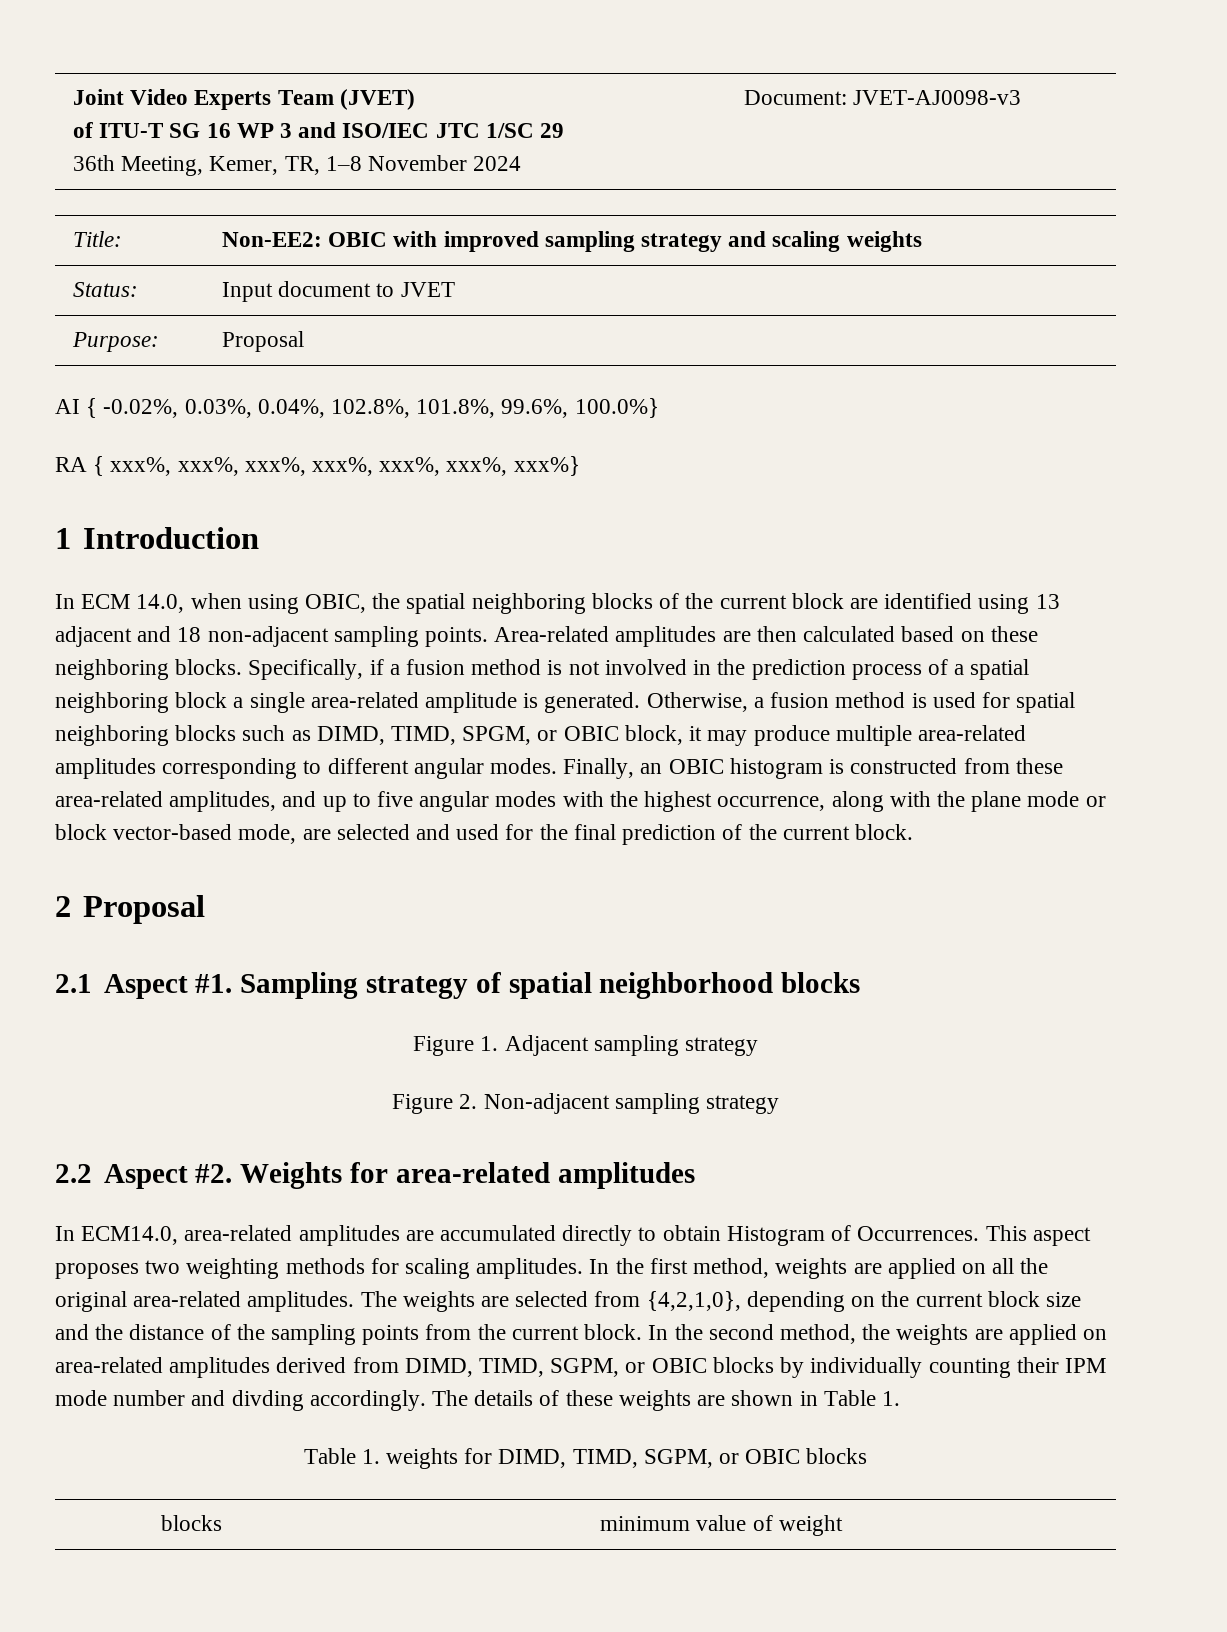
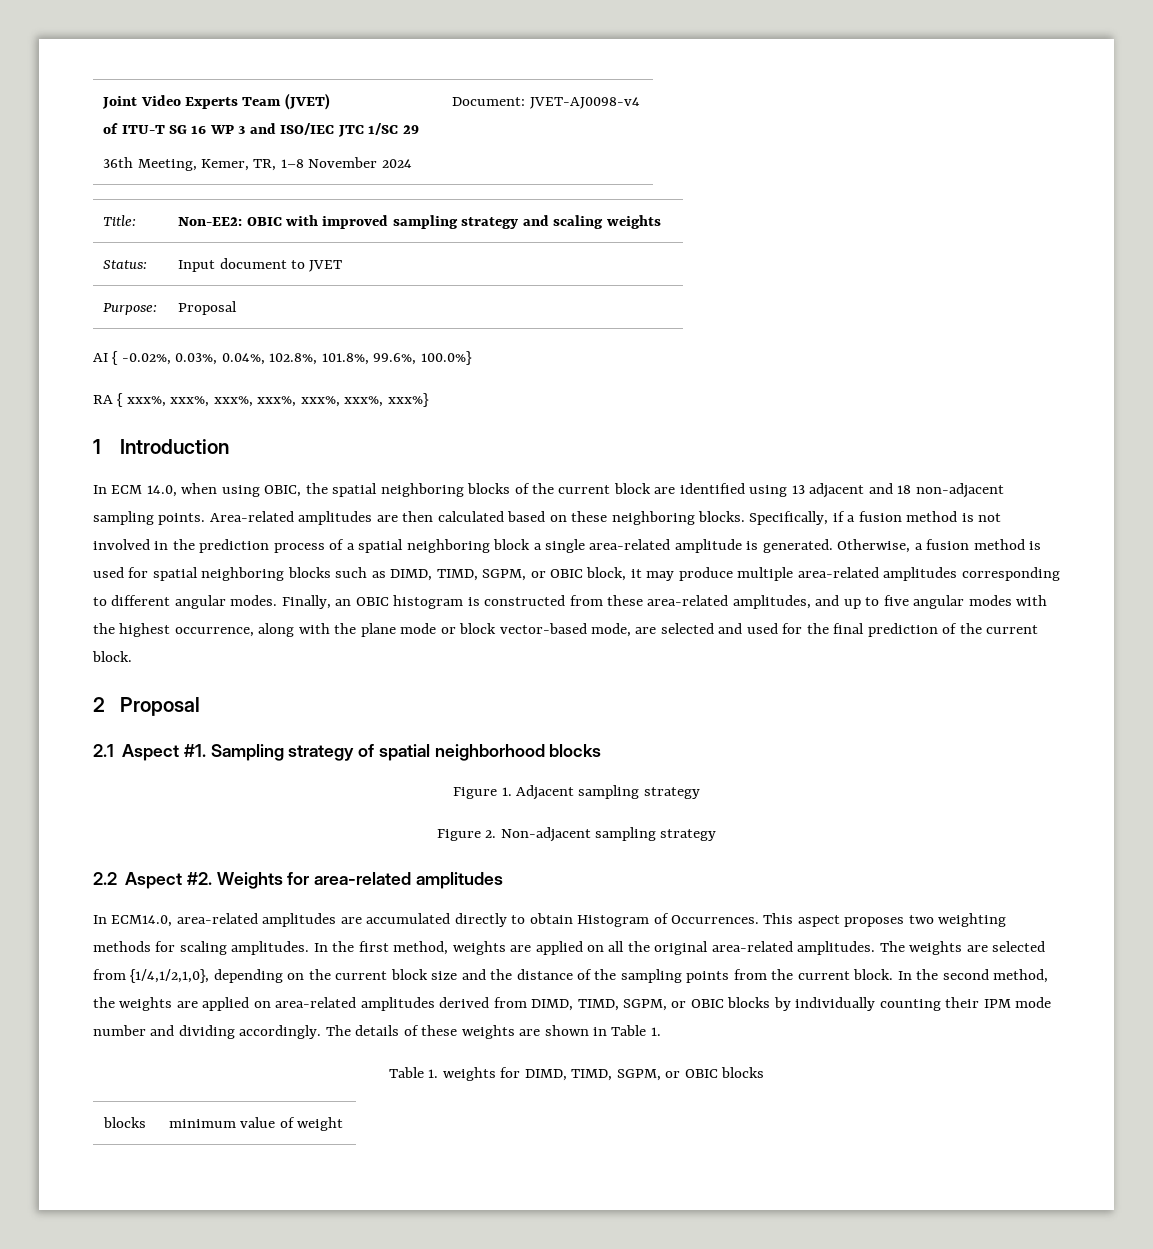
  Joint Video Experts Team (JVET)
  of ITU-T SG 16 WP 3 and ISO/IEC JTC 1/SC 29
- 36th Meeting, Kemer, TR, 1–8 November 2024 | Document: JVET-AJ0098-v3
+ 36th Meeting, Kemer, TR, 1–8 November 2024 | Document: JVET-AJ0098-v4
- Otherwise, a fusion method is used for spatial neighboring blocks such as DIMD, TIMD, SPGM, or OBIC block, it may produce multiple area-related amplitudes corresponding to different angular modes.
+ Otherwise, a fusion method is used for spatial neighboring blocks such as DIMD, TIMD, SGPM, or OBIC block, it may produce multiple area-related amplitudes corresponding to different angular modes.
- The weights are selected from {4,2,1,0}, depending on the current block size and the distance of the sampling points from the current block.
+ The weights are selected from {1/4,1/2,1,0}, depending on the current block size and the distance of the sampling points from the current block.
- In the second method, the weights are applied on area-related amplitudes derived from DIMD, TIMD, SGPM, or OBIC blocks by individually counting their IPM mode number and divding accordingly.
+ In the second method, the weights are applied on area-related amplitudes derived from DIMD, TIMD, SGPM, or OBIC blocks by individually counting their IPM mode number and dividing accordingly.

